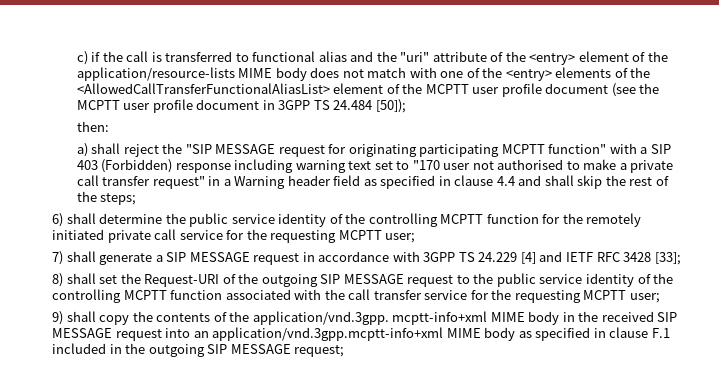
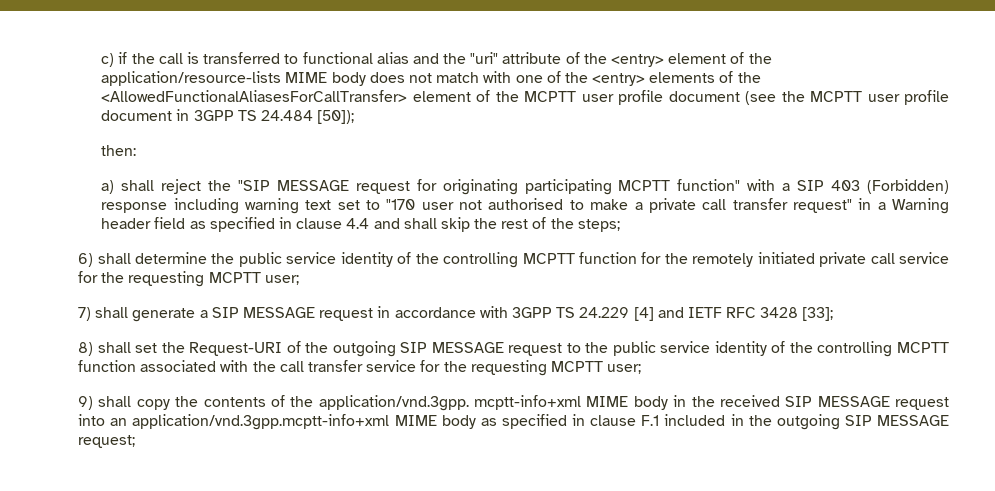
- c) if the call is transferred to functional alias and the "uri" attribute of the <entry> element of the application/resource-lists MIME body does not match with one of the <entry> elements of the <AllowedCallTransferFunctionalAliasList> element of the MCPTT user profile document (see the MCPTT user profile document in 3GPP TS 24.484 [50]);
+ c) if the call is transferred to functional alias and the "uri" attribute of the <entry> element of the application/resource-lists MIME body does not match with one of the <entry> elements of the <AllowedFunctionalAliasesForCallTransfer> element of the MCPTT user profile document (see the MCPTT user profile document in 3GPP TS 24.484 [50]);

